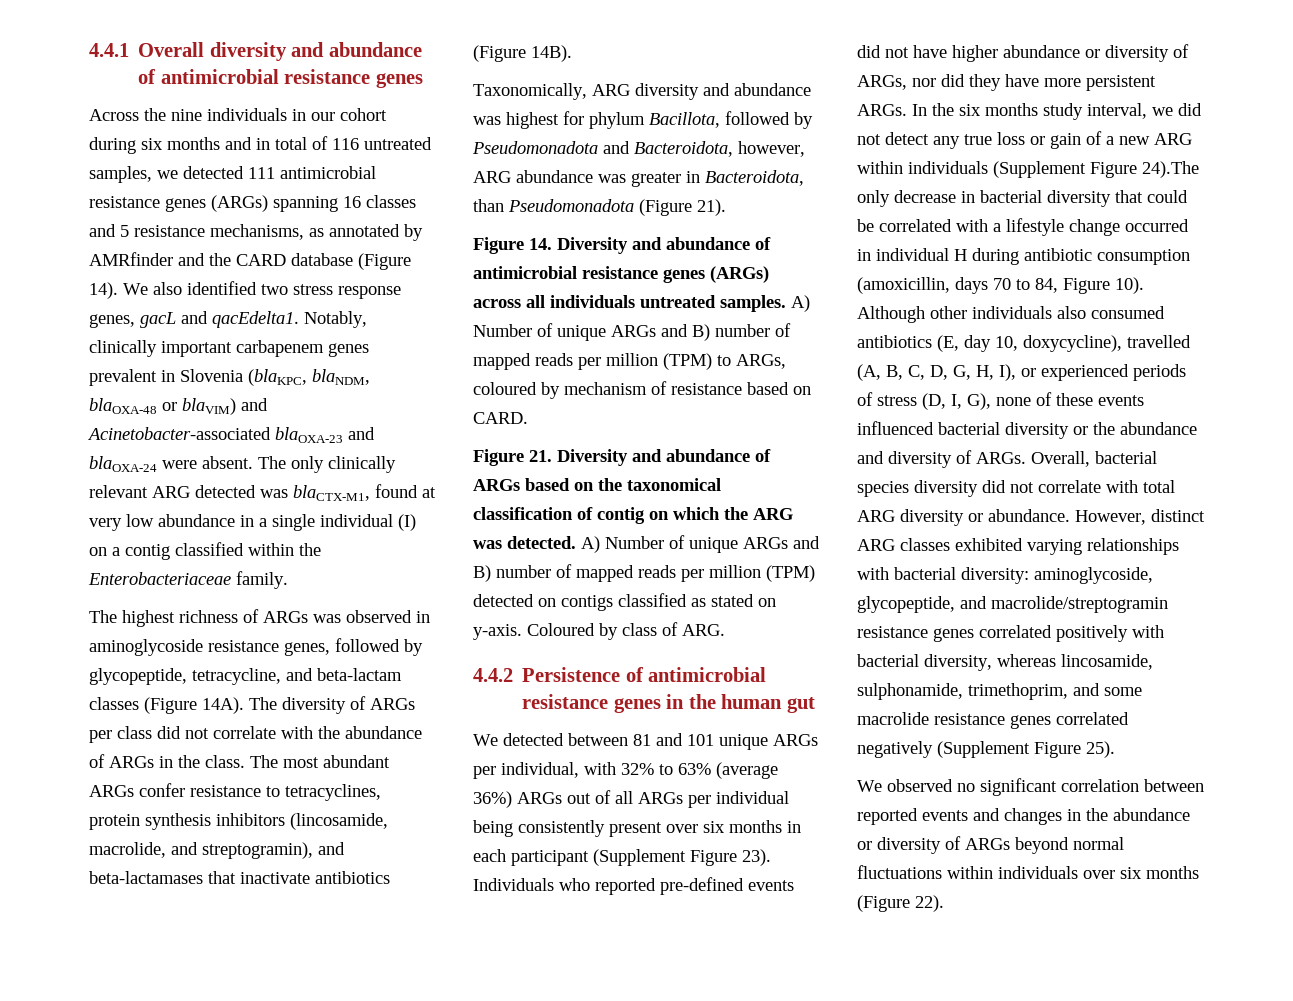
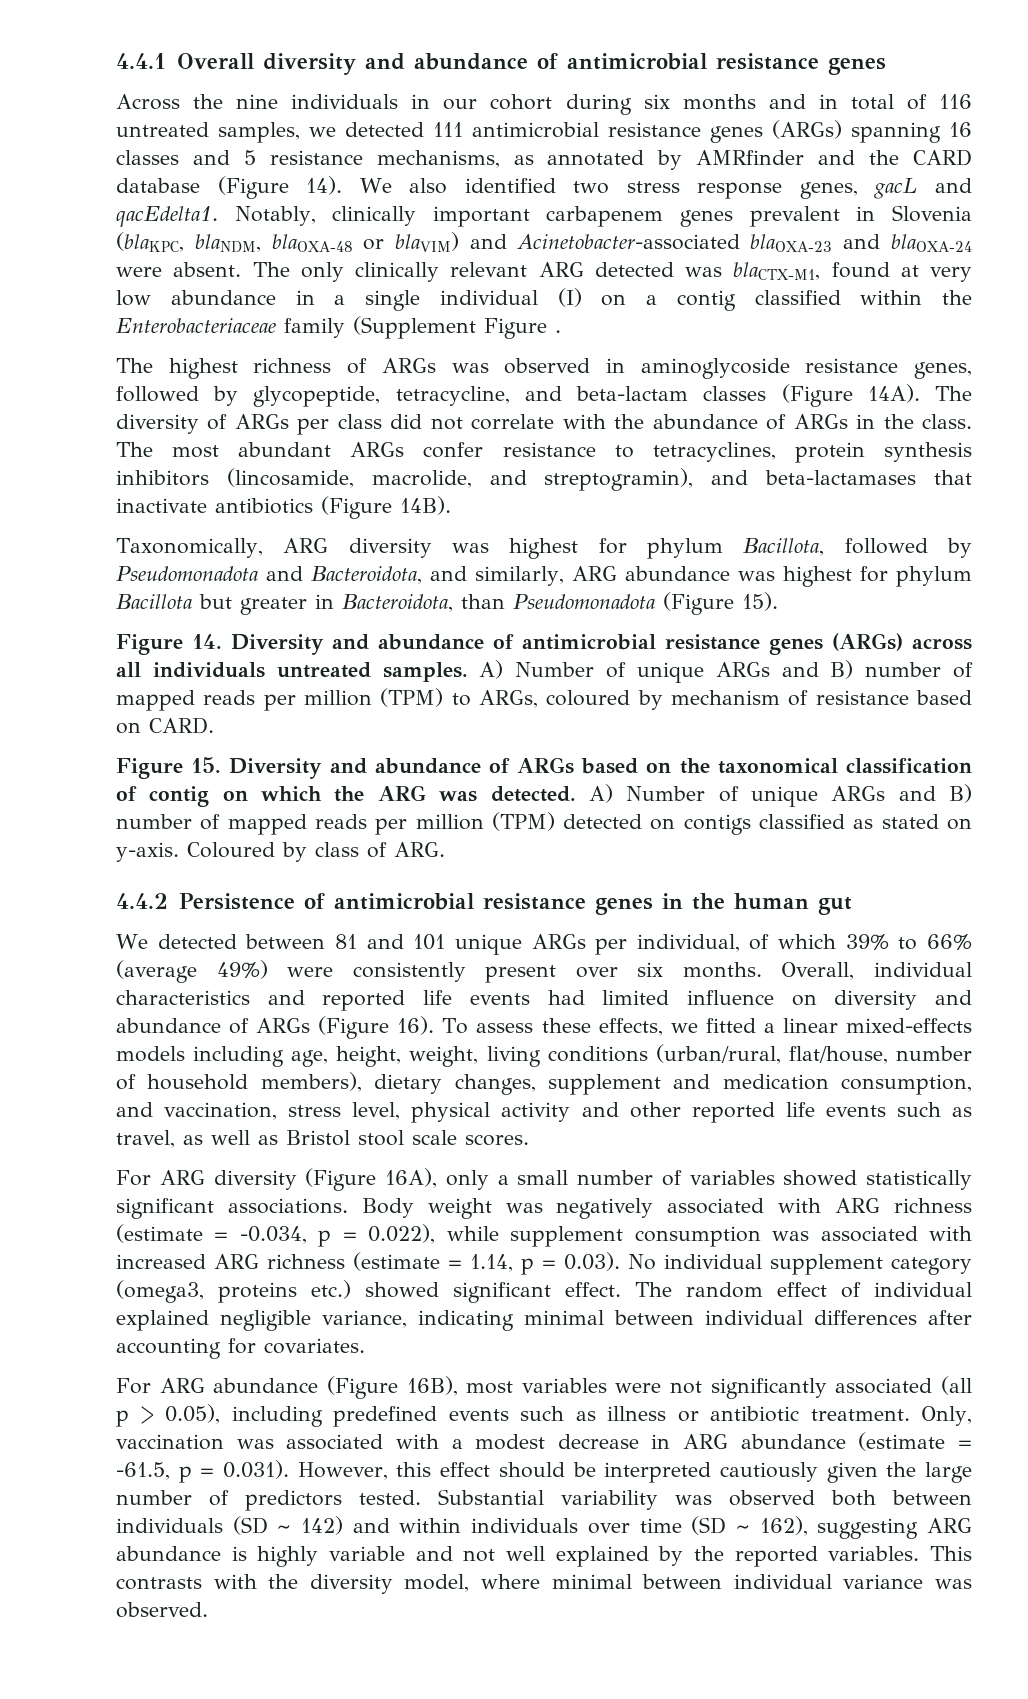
- The only clinically relevant ARG detected was blaCTX-M1, found at very low abundance in a single individual (I) on a contig classified within the Enterobacteriaceae family.
+ The only clinically relevant ARG detected was blaCTX-M1, found at very low abundance in a single individual (I) on a contig classified within the Enterobacteriaceae family (Supplement Figure .
- Taxonomically, ARG diversity and abundance was highest for phylum Bacillota, followed by Pseudomonadota and Bacteroidota, however, ARG abundance was greater in Bacteroidota, than Pseudomonadota (Figure 21).
+ Taxonomically, ARG diversity was highest for phylum Bacillota, followed by Pseudomonadota and Bacteroidota, and similarly, ARG abundance was highest for phylum Bacillota but greater in Bacteroidota, than Pseudomonadota (Figure 15).
- Figure 21. Diversity and abundance of ARGs based on the taxonomical classification of contig on which the ARG was detected.
+ Figure 15. Diversity and abundance of ARGs based on the taxonomical classification of contig on which the ARG was detected.
- We detected between 81 and 101 unique ARGs per individual, with 32% to 63% (average 36%) ARGs out of all ARGs per individual being consistently present over six months in each participant (Supplement Figure 23). Individuals who reported pre-defined events did not have higher abundance or diversity of ARGs, nor did they have more persistent ARGs. In the six months study interval, we did not detect any true loss or gain of a new ARG within individuals (Supplement Figure 24).The only decrease in bacterial diversity that could be correlated with a lifestyle change occurred in individual H during antibiotic consumption (amoxicillin, days 70 to 84, Figure 10). Although other individuals also consumed antibiotics (E, day 10, doxycycline), travelled (A, B, C, D, G, H, I), or experienced periods of stress (D, I, G), none of these events influenced bacterial diversity or the abundance and diversity of ARGs. Overall, bacterial species diversity did not correlate with total ARG diversity or abundance. However, distinct ARG classes exhibited varying relationships with bacterial diversity: aminoglycoside, glycopeptide, and macrolide/streptogramin resistance genes correlated positively with bacterial diversity, whereas lincosamide, sulphonamide, trimethoprim, and some macrolide resistance genes correlated negatively (Supplement Figure 25).
- We observed no significant correlation between reported events and changes in the abundance or diversity of ARGs beyond normal fluctuations within individuals over six months (Figure 22).
+ We detected between 81 and 101 unique ARGs per individual, of which 39% to 66% (average 49%) were consistently present over six months. Overall, individual characteristics and reported life events had limited influence on diversity and abundance of ARGs (Figure 16). To assess these effects, we fitted a linear mixed-effects models including age, height, weight, living conditions (urban/rural, flat/house, number of household members), dietary changes, supplement and medication consumption, and vaccination, stress level, physical activity and other reported life events such as travel, as well as Bristol stool scale scores.
+ For ARG diversity (Figure 16A), only a small number of variables showed statistically significant associations. Body weight was negatively associated with ARG richness (estimate = -0.034, p = 0.022), while supplement consumption was associated with increased ARG richness (estimate = 1.14, p = 0.03). No individual supplement category (omega3, proteins etc.) showed significant effect. The random effect of individual explained negligible variance, indicating minimal between individual differences after accounting for covariates.
+ For ARG abundance (Figure 16B), most variables were not significantly associated (all p > 0.05), including predefined events such as illness or antibiotic treatment. Only, vaccination was associated with a modest decrease in ARG abundance (estimate = -61.5, p = 0.031). However, this effect should be interpreted cautiously given the large number of predictors tested. Substantial variability was observed both between individuals (SD ~ 142) and within individuals over time (SD ~ 162), suggesting ARG abundance is highly variable and not well explained by the reported variables. This contrasts with the diversity model, where minimal between individual variance was observed.

